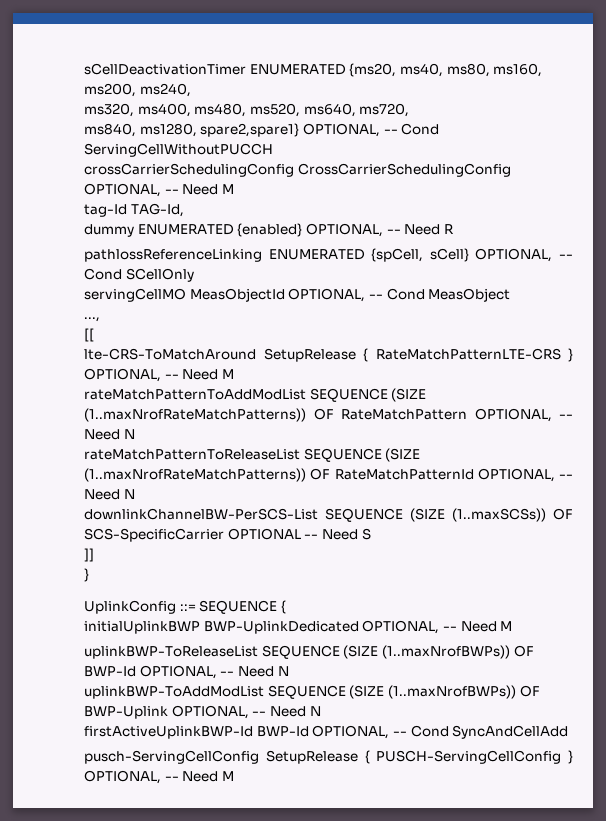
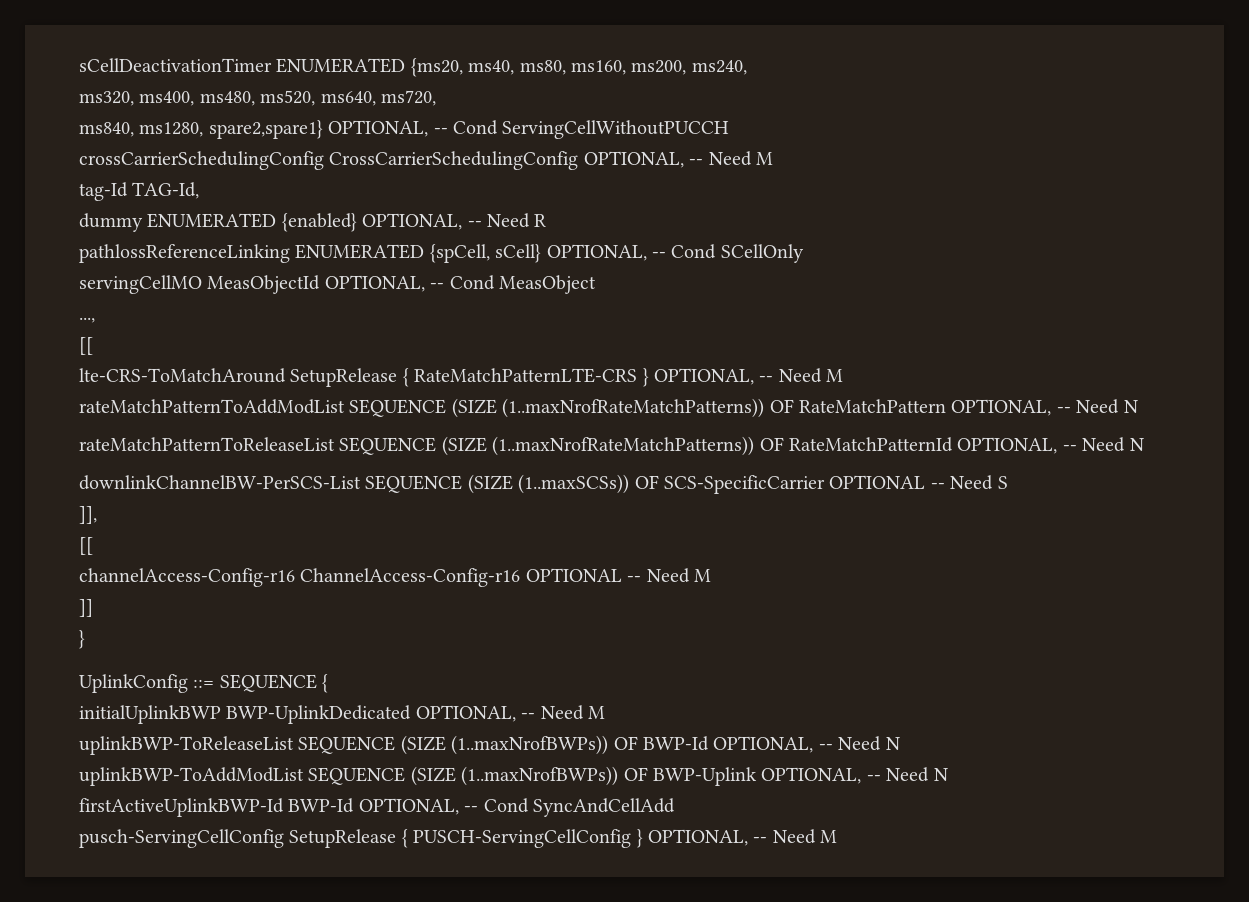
+ ]],
+ [[
+ channelAccess-Config-r16 ChannelAccess-Config-r16 OPTIONAL -- Need M

